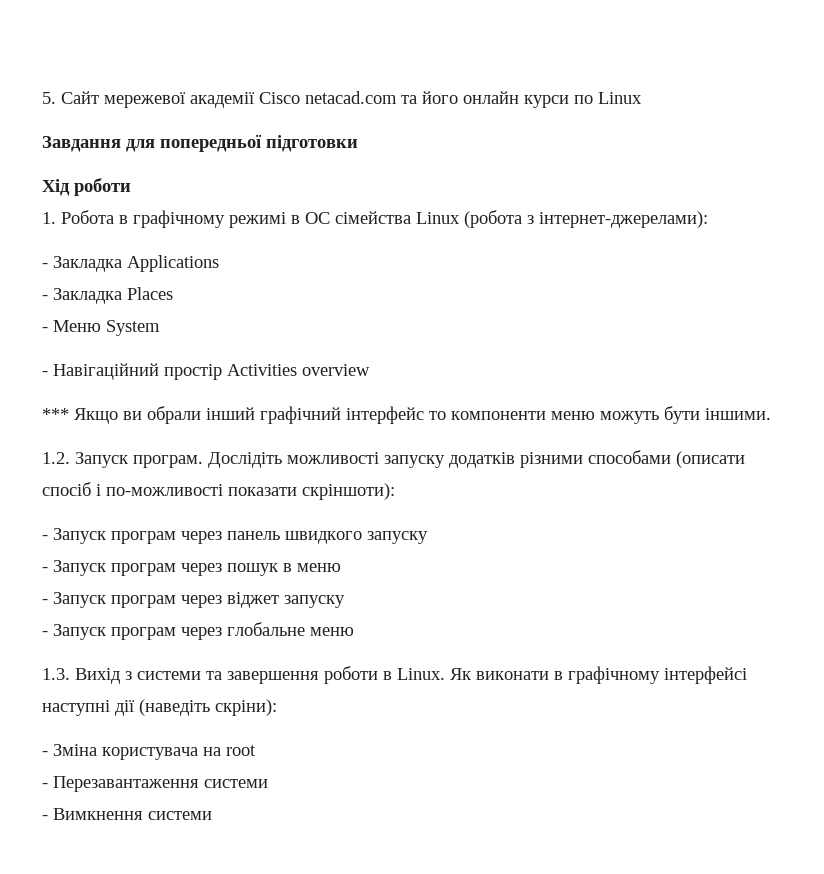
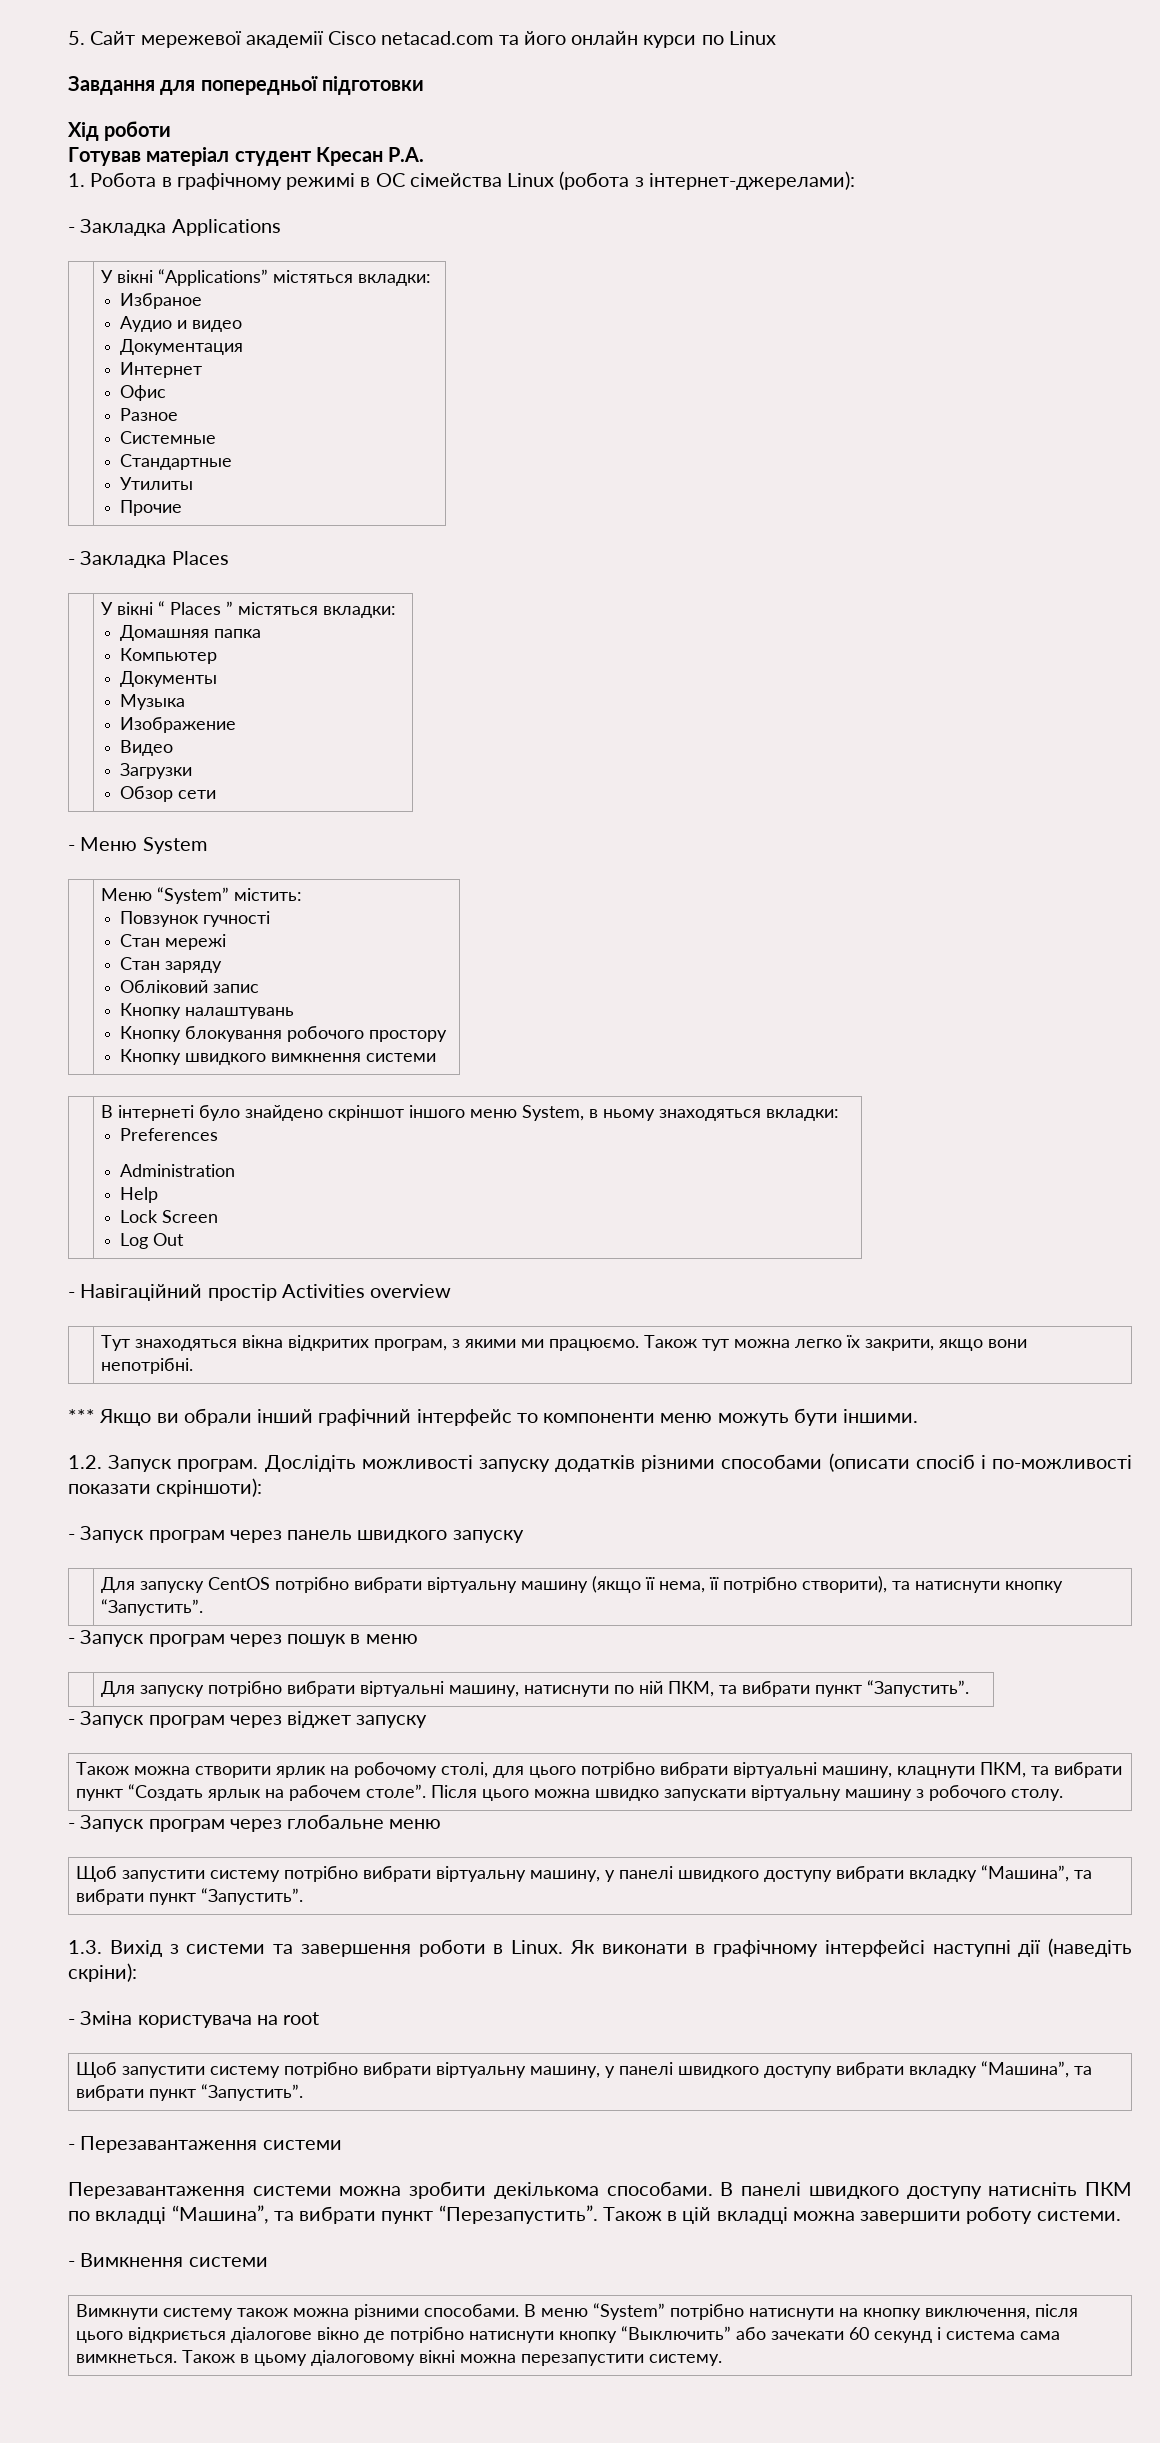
+ Готував матеріал студент Кресан Р.А.
+ | У вікні “Applications” містяться вкладки:
+ Избраное
+ Аудио и видео
+ Документация
+ Интернет
+ Офис
+ Разное
+ Системные
+ Стандартные
+ Утилиты
+ Прочие
  - Закладка Places
+ | У вікні “ Places ” містяться вкладки:
+ Домашняя папка
+ Компьютер
+ Документы
+ Музыка
+ Изображение
+ Видео
+ Загрузки
+ Обзор сети
  - Меню System
+ | Меню “System” містить:
+ Повзунок гучності
+ Стан мережі
+ Стан заряду
+ Обліковий запис
+ Кнопку налаштувань
+ Кнопку блокування робочого простору
+ Кнопку швидкого вимкнення системи
+ | В інтернеті було знайдено скріншот іншого меню System, в ньому знаходяться вкладки:
+ Preferences
+ Administration
+ Help
+ Lock Screen
+ Log Out
+ | Тут знаходяться вікна відкритих програм, з якими ми працюємо. Також тут можна легко їх закрити, якщо вони непотрібні.
+ | Для запуску CentOS потрібно вибрати віртуальну машину (якщо її нема, її потрібно створити), та натиснути кнопку “Запустить”.
+ | Для запуску потрібно вибрати віртуальні машину, натиснути по ній ПКМ, та вибрати пункт “Запустить”.
+ Також можна створити ярлик на робочому столі, для цього потрібно вибрати віртуальні машину, клацнути ПКМ, та вибрати пункт “Создать ярлык на рабочем столе”. Після цього можна швидко запускати віртуальну машину з робочого столу.
  - Запуск програм через глобальне меню
+ Щоб запустити систему потрібно вибрати віртуальну машину, у панелі швидкого доступу вибрати вкладку “Машина”, та вибрати пункт “Запустить”.
  - Зміна користувача на root
+ Щоб запустити систему потрібно вибрати віртуальну машину, у панелі швидкого доступу вибрати вкладку “Машина”, та вибрати пункт “Запустить”.
  - Перезавантаження системи
+ Перезавантаження системи можна зробити декількома способами. В панелі швидкого доступу натисніть ПКМ по вкладці “Машина”, та вибрати пункт “Перезапустить”. Також в цій вкладці можна завершити роботу системи.
  - Вимкнення системи
+ Вимкнути систему також можна різними способами. В меню “System” потрібно натиснути на кнопку виключення, після цього відкриється діалогове вікно де потрібно натиснути кнопку “Выключить” або зачекати 60 секунд і система сама вимкнеться. Також в цьому діалоговому вікні можна перезапустити систему.

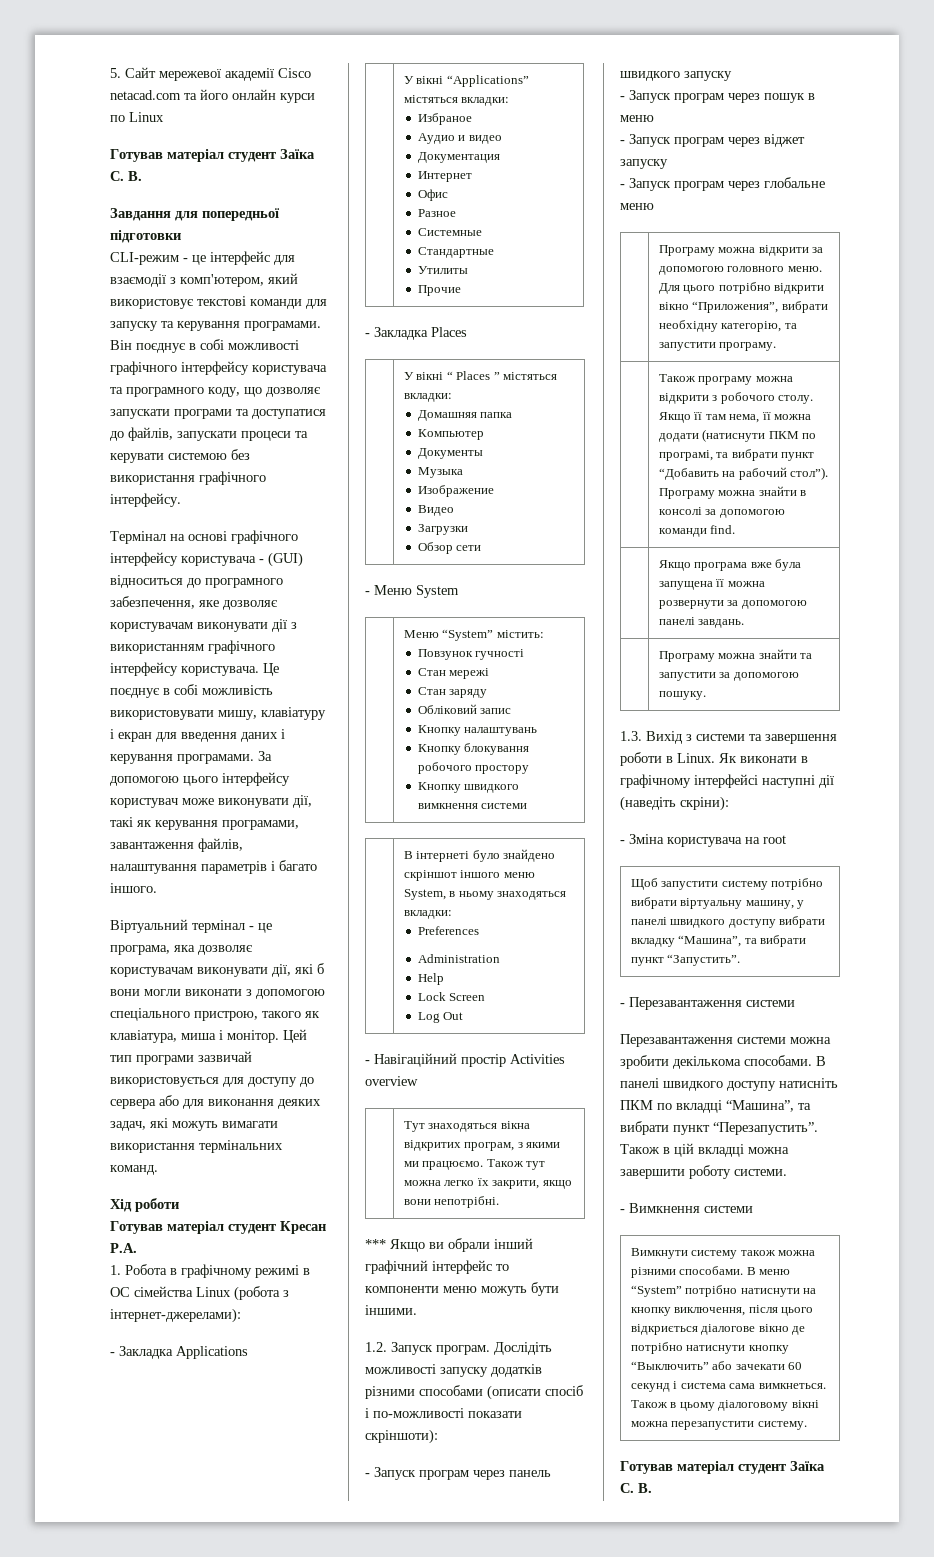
  5. Сайт мережевої академії Cisco netacad.com та його онлайн курси по Linux
+ Готував матеріал студент Заїка С. В.
  Завдання для попередньої підготовки
+ CLI-режим - це інтерфейс для взаємодії з комп'ютером, який використовує текстові команди для запуску та керування програмами. Він поєднує в собі можливості графічного інтерфейсу користувача та програмного коду, що дозволяє запускати програми та доступатися до файлів, запускати процеси та керувати системою без використання графічного інтерфейсу.
+ Термінал на основі графічного інтерфейсу користувача - (GUI) відноситься до програмного забезпечення, яке дозволяє користувачам виконувати дії з використанням графічного інтерфейсу користувача. Це поєднує в собі можливість використовувати мишу, клавіатуру і екран для введення даних і керування програмами. За допомогою цього інтерфейсу користувач може виконувати дії, такі як керування програмами, завантаження файлів, налаштування параметрів і багато іншого.
+ Віртуальний термінал - це програма, яка дозволяє користувачам виконувати дії, які б вони могли виконати з допомогою спеціального пристрою, такого як клавіатура, миша і монітор. Цей тип програми зазвичай використовується для доступу до сервера або для виконання деяких задач, які можуть вимагати використання термінальних команд.
- | Для запуску CentOS потрібно вибрати віртуальну машину (якщо її нема, її потрібно створити), та натиснути кнопку “Запустить”.
- | Для запуску потрібно вибрати віртуальні машину, натиснути по ній ПКМ, та вибрати пункт “Запустить”.
- Також можна створити ярлик на робочому столі, для цього потрібно вибрати віртуальні машину, клацнути ПКМ, та вибрати пункт “Создать ярлык на рабочем столе”. Після цього можна швидко запускати віртуальну машину з робочого столу.
  - Запуск програм через глобальне меню
- Щоб запустити систему потрібно вибрати віртуальну машину, у панелі швидкого доступу вибрати вкладку “Машина”, та вибрати пункт “Запустить”.
+ | Програму можна відкрити за допомогою головного меню. Для цього потрібно відкрити вікно “Приложения”, вибрати необхідну категорію, та запустити програму.
+ | Також програму можна відкрити з робочого столу. Якщо її там нема, її можна додати (натиснути ПКМ по програмі, та вибрати пункт “Добавить на рабочий стол”). Програму можна знайти в консолі за допомогою команди find.
+ | Якщо програма вже була запущена її можна розвернути за допомогою панелі завдань.
+ | Програму можна знайти та запустити за допомогою пошуку.
  Вимкнути систему також можна різними способами. В меню “System” потрібно натиснути на кнопку виключення, після цього відкриється діалогове вікно де потрібно натиснути кнопку “Выключить” або зачекати 60 секунд і система сама вимкнеться. Також в цьому діалоговому вікні можна перезапустити систему.
+ Готував матеріал студент Заїка С. В.

